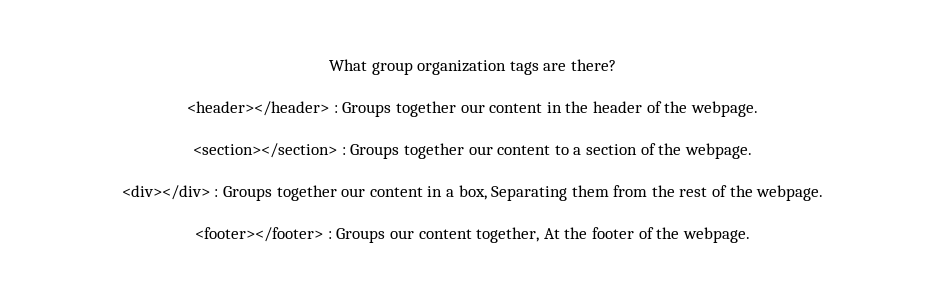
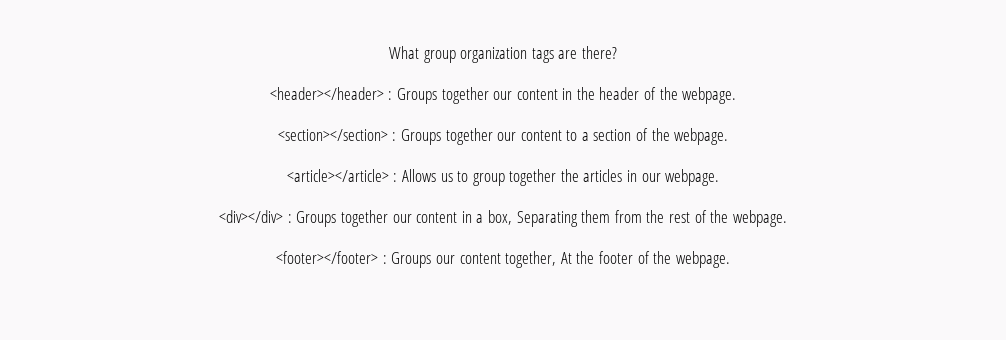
+ <article></article> : Allows us to group together the articles in our webpage.

